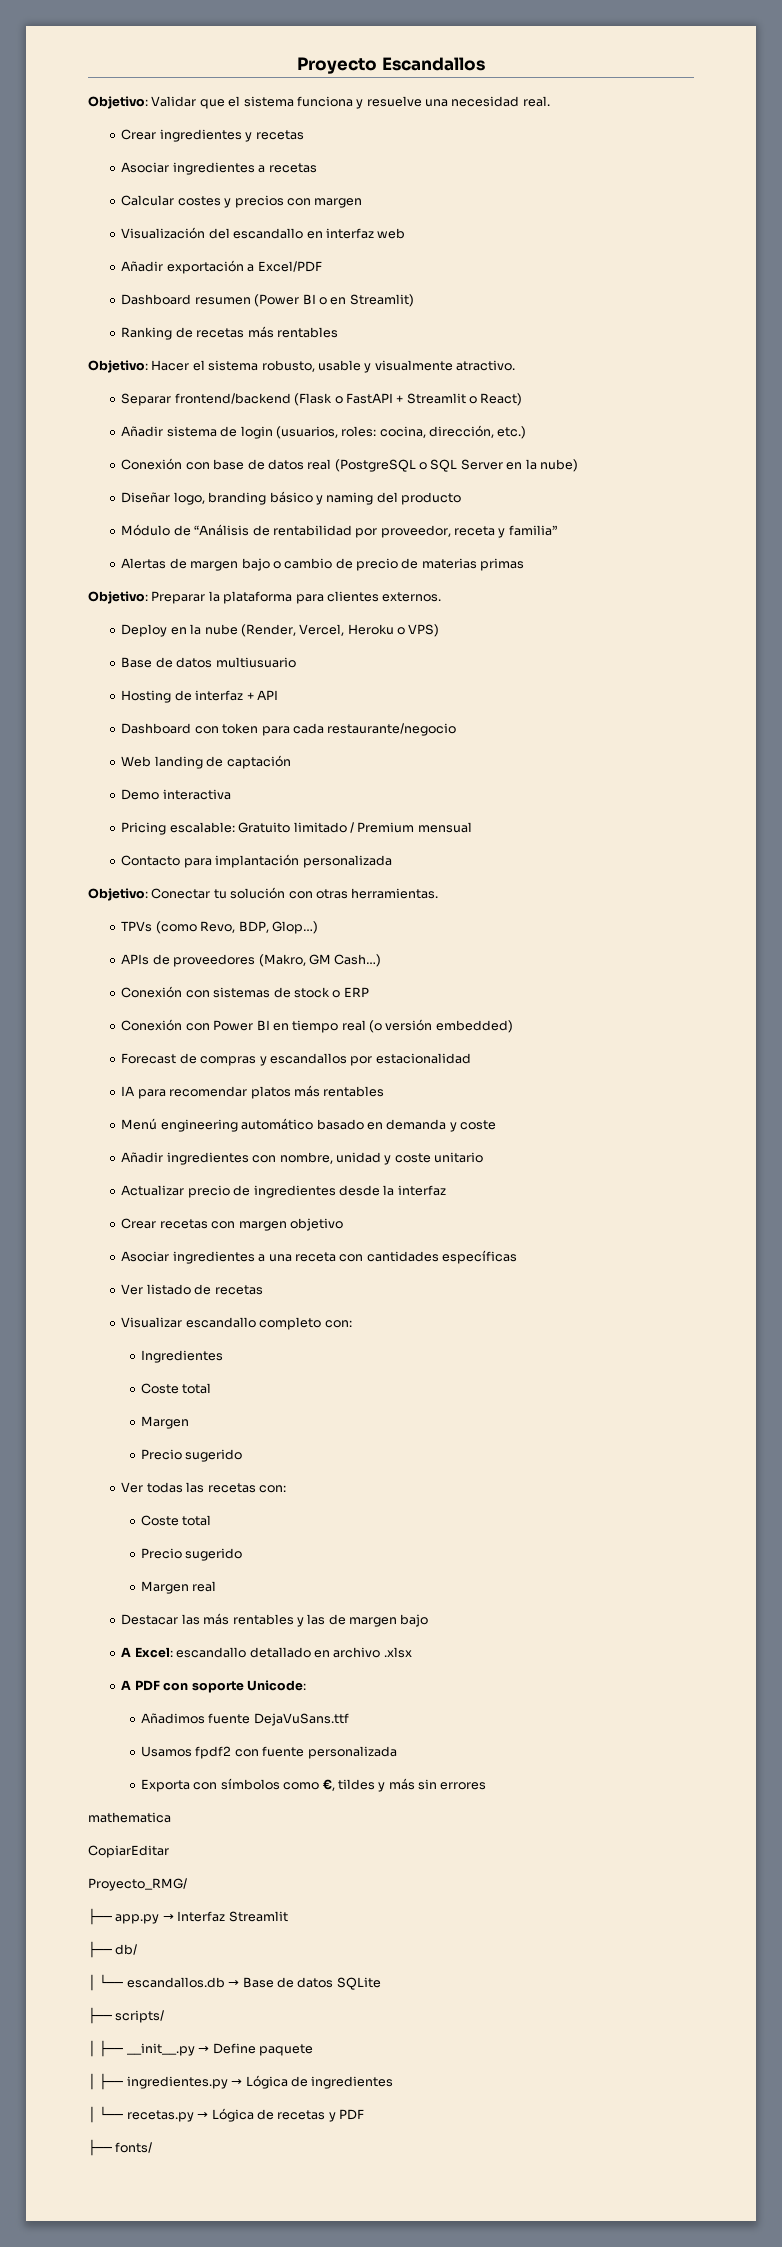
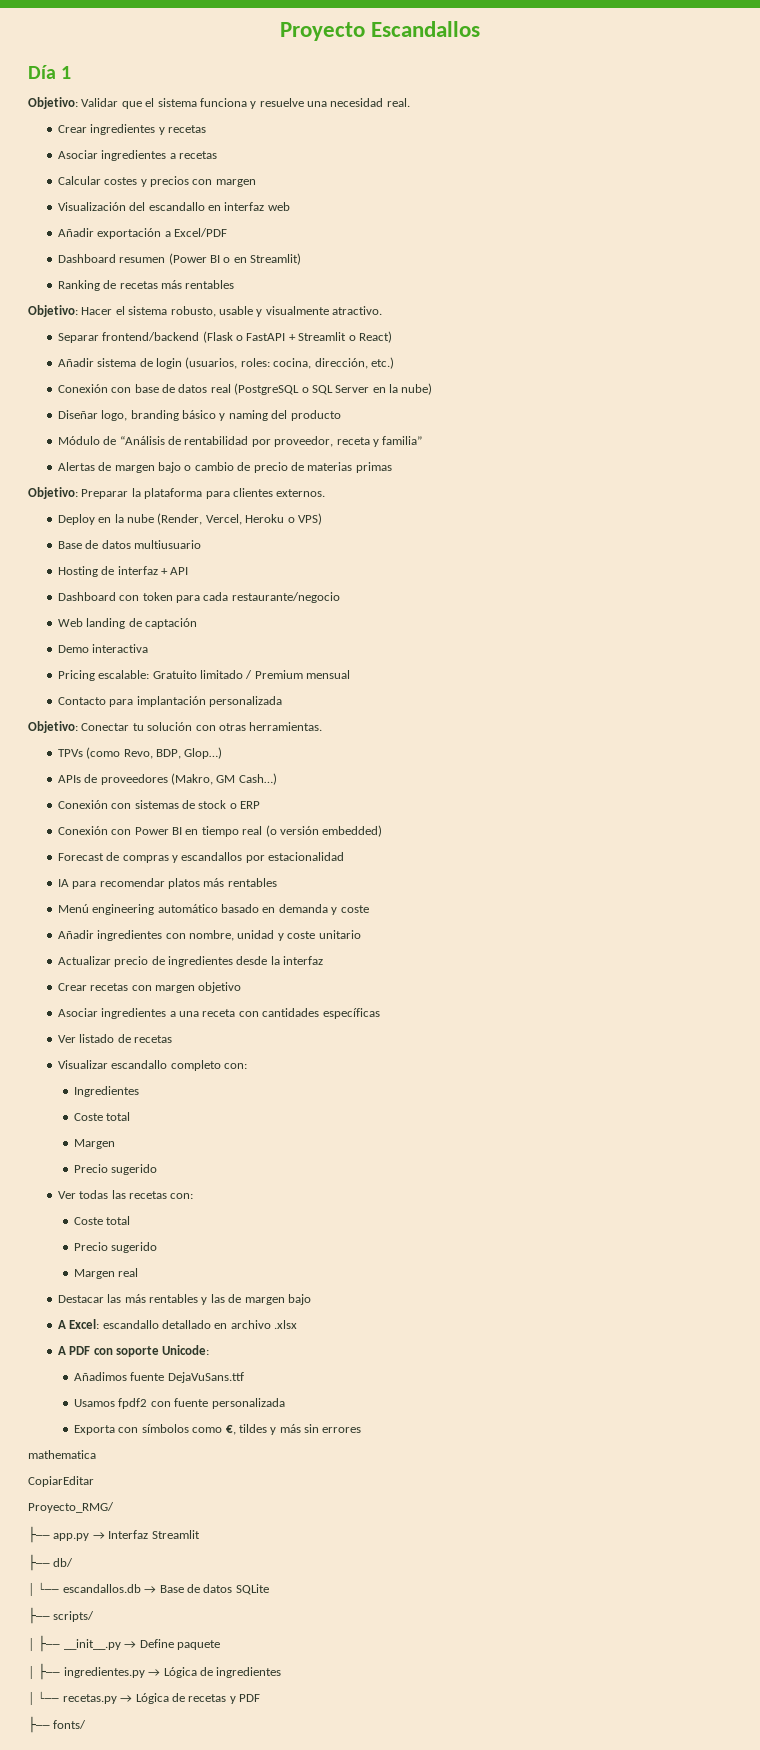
+ Día 1

